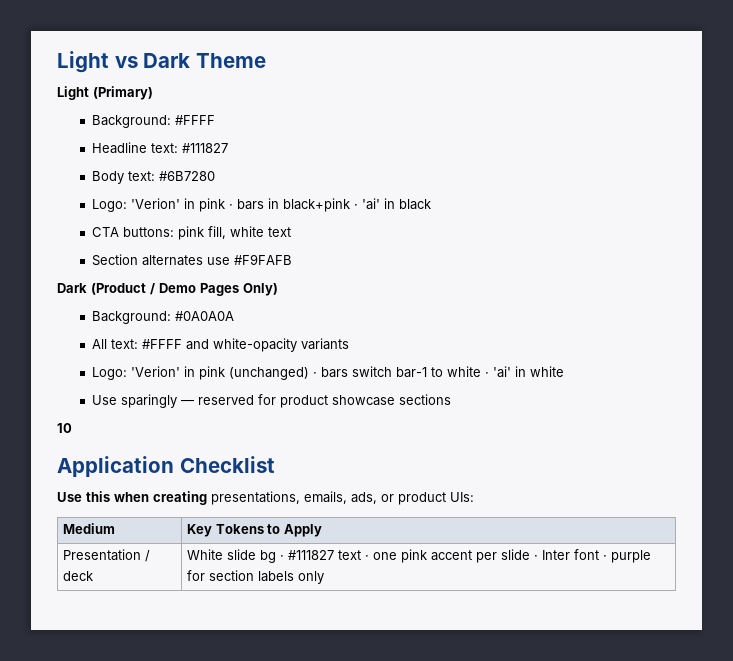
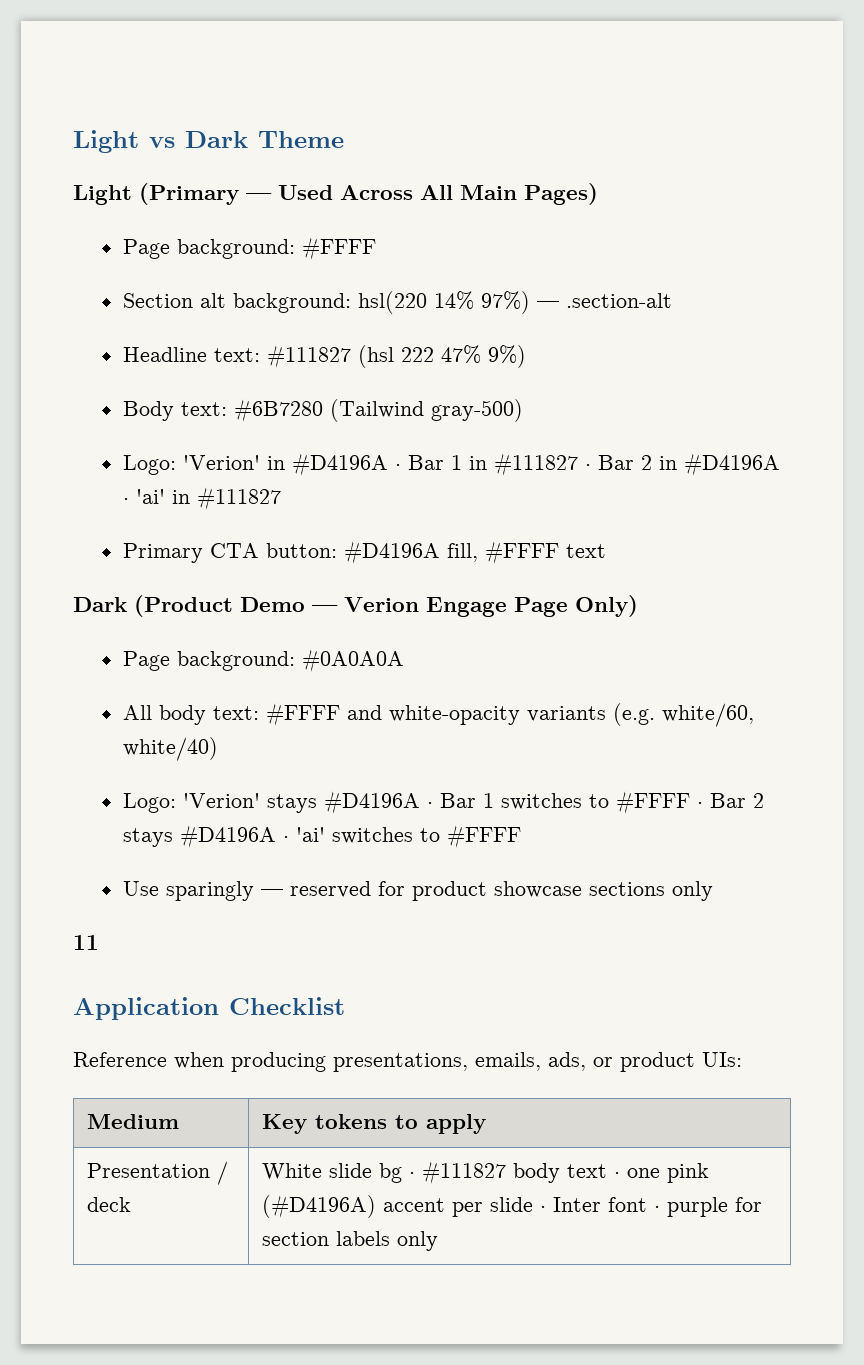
- Light (Primary)
- Background: #FFFF
+ Light (Primary — Used Across All Main Pages)
+ Page background: #FFFF
+ Section alt background: hsl(220 14% 97%) — .section-alt
- Headline text: #111827
+ Headline text: #111827 (hsl 222 47% 9%)
- Body text: #6B7280
- Logo: 'Verion' in pink · bars in black+pink · 'ai' in black
- CTA buttons: pink fill, white text
- Section alternates use #F9FAFB
- Dark (Product / Demo Pages Only)
+ Body text: #6B7280 (Tailwind gray-500)
+ Logo: 'Verion' in #D4196A · Bar 1 in #111827 · Bar 2 in #D4196A · 'ai' in #111827
+ Primary CTA button: #D4196A fill, #FFFF text
+ Dark (Product Demo — Verion Engage Page Only)
- Background: #0A0A0A
+ Page background: #0A0A0A
- All text: #FFFF and white-opacity variants
- Logo: 'Verion' in pink (unchanged) · bars switch bar-1 to white · 'ai' in white
+ All body text: #FFFF and white-opacity variants (e.g. white/60, white/40)
+ Logo: 'Verion' stays #D4196A · Bar 1 switches to #FFFF · Bar 2 stays #D4196A · 'ai' switches to #FFFF
- Use sparingly — reserved for product showcase sections
- 10
+ Use sparingly — reserved for product showcase sections only
+ 11
- Use this when creating presentations, emails, ads, or product UIs:
+ Reference when producing presentations, emails, ads, or product UIs:
- Medium | Key Tokens to Apply
+ Medium | Key tokens to apply
- Presentation / deck | White slide bg · #111827 text · one pink accent per slide · Inter font · purple for section labels only
+ Presentation / deck | White slide bg · #111827 body text · one pink (#D4196A) accent per slide · Inter font · purple for section labels only

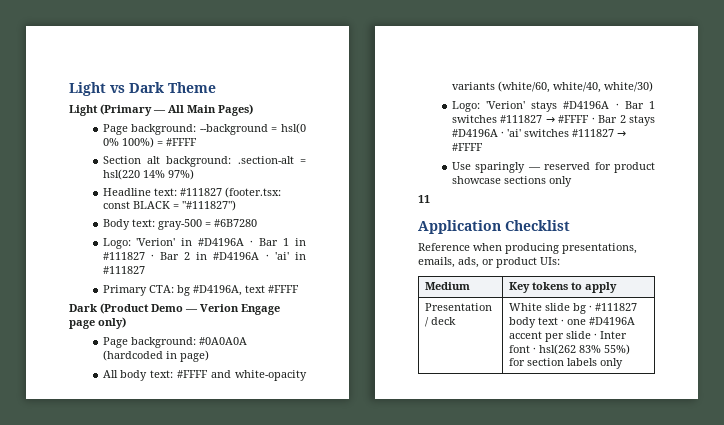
- Light (Primary — Used Across All Main Pages)
+ Light (Primary — All Main Pages)
- Page background: #FFFF
+ Page background: --background = hsl(0 0% 100%) = #FFFF
- Section alt background: hsl(220 14% 97%) — .section-alt
+ Section alt background: .section-alt = hsl(220 14% 97%)
- Headline text: #111827 (hsl 222 47% 9%)
+ Headline text: #111827 (footer.tsx: const BLACK = "#111827")
- Body text: #6B7280 (Tailwind gray-500)
+ Body text: gray-500 = #6B7280
- Primary CTA button: #D4196A fill, #FFFF text
+ Primary CTA: bg #D4196A, text #FFFF
- Dark (Product Demo — Verion Engage Page Only)
+ Dark (Product Demo — Verion Engage page only)
- Page background: #0A0A0A
+ Page background: #0A0A0A (hardcoded in page)
- All body text: #FFFF and white-opacity variants (e.g. white/60, white/40)
+ All body text: #FFFF and white-opacity variants (white/60, white/40, white/30)
- Logo: 'Verion' stays #D4196A · Bar 1 switches to #FFFF · Bar 2 stays #D4196A · 'ai' switches to #FFFF
+ Logo: 'Verion' stays #D4196A · Bar 1 switches #111827 → #FFFF · Bar 2 stays #D4196A · 'ai' switches #111827 → #FFFF
- Presentation / deck | White slide bg · #111827 body text · one pink (#D4196A) accent per slide · Inter font · purple for section labels only
+ Presentation / deck | White slide bg · #111827 body text · one #D4196A accent per slide · Inter font · hsl(262 83% 55%) for section labels only

